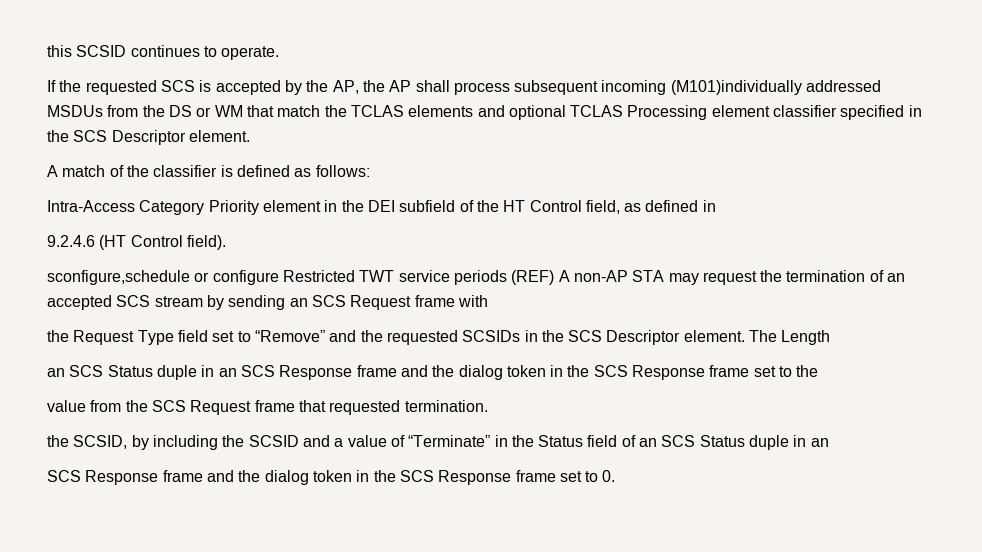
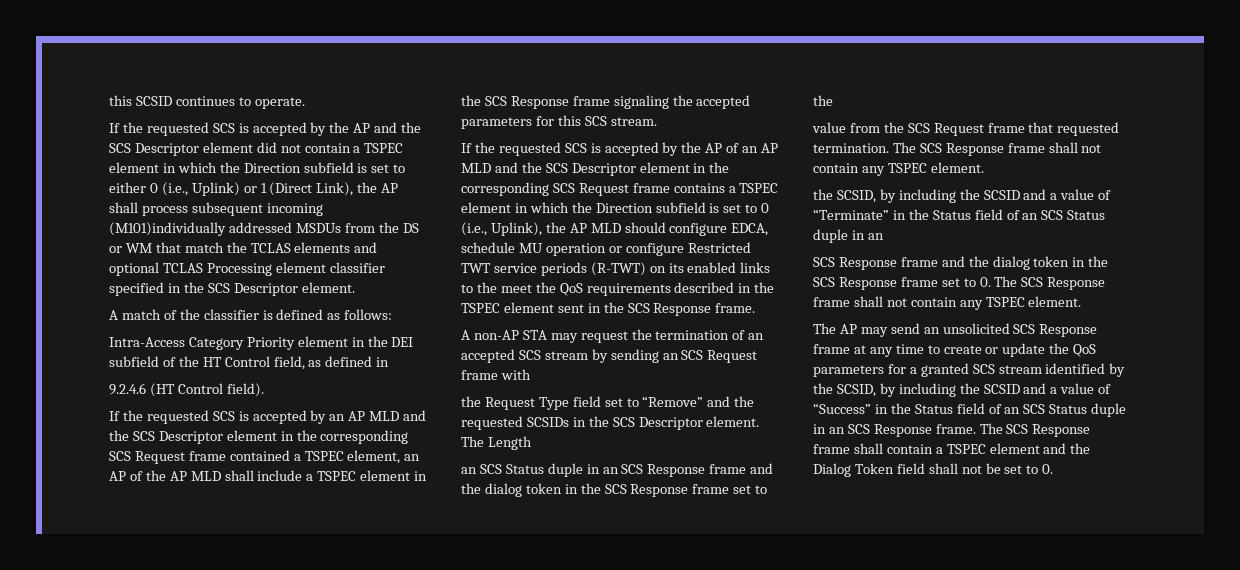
- If the requested SCS is accepted by the AP, the AP shall process subsequent incoming (M101)individually addressed MSDUs from the DS or WM that match the TCLAS elements and optional TCLAS Processing element classifier specified in the SCS Descriptor element.
+ If the requested SCS is accepted by the AP and the SCS Descriptor element did not contain a TSPEC element in which the Direction subfield is set to either 0 (i.e., Uplink) or 1 (Direct Link), the AP shall process subsequent incoming (M101)individually addressed MSDUs from the DS or WM that match the TCLAS elements and optional TCLAS Processing element classifier specified in the SCS Descriptor element.
- sconfigure,schedule or configure Restricted TWT service periods (REF) A non-AP STA may request the termination of an accepted SCS stream by sending an SCS Request frame with
+ If the requested SCS is accepted by an AP MLD and the SCS Descriptor element in the corresponding SCS Request frame contained a TSPEC element, an AP of the AP MLD shall include a TSPEC element in the SCS Response frame signaling the accepted parameters for this SCS stream.
+ If the requested SCS is accepted by the AP of an AP MLD and the SCS Descriptor element in the corresponding SCS Request frame contains a TSPEC element in which the Direction subfield is set to 0 (i.e., Uplink), the AP MLD should configure EDCA, schedule MU operation or configure Restricted TWT service periods (R-TWT) on its enabled links to the meet the QoS requirements described in the TSPEC element sent in the SCS Response frame.
+ A non-AP STA may request the termination of an accepted SCS stream by sending an SCS Request frame with
- value from the SCS Request frame that requested termination.
+ value from the SCS Request frame that requested termination. The SCS Response frame shall not contain any TSPEC element.
- SCS Response frame and the dialog token in the SCS Response frame set to 0.
+ SCS Response frame and the dialog token in the SCS Response frame set to 0. The SCS Response frame shall not contain any TSPEC element.
+ The AP may send an unsolicited SCS Response frame at any time to create or update the QoS parameters for a granted SCS stream identified by the SCSID, by including the SCSID and a value of “Success” in the Status field of an SCS Status duple in an SCS Response frame. The SCS Response frame shall contain a TSPEC element and the Dialog Token field shall not be set to 0.

